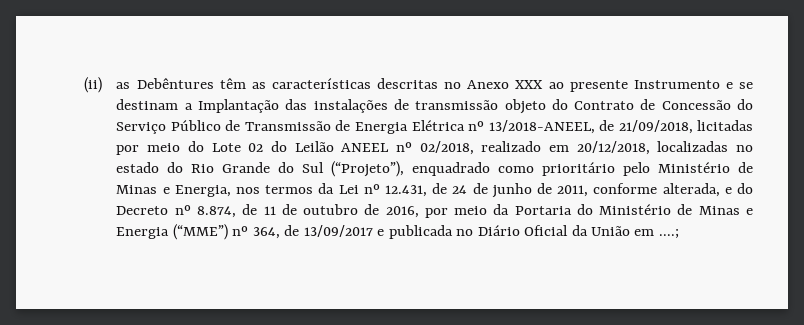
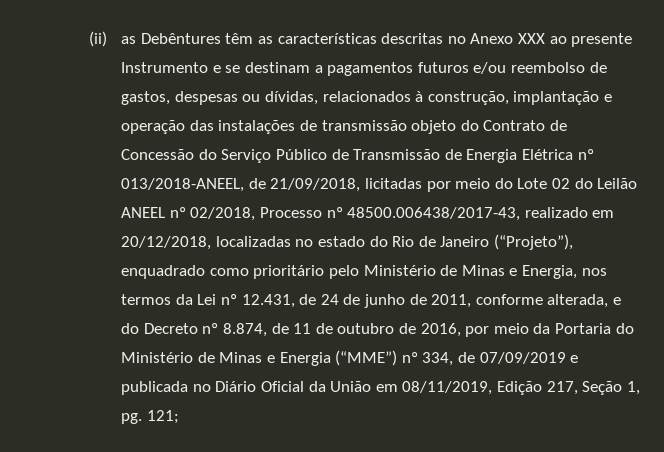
- (ii) as Debêntures têm as características descritas no Anexo XXX ao presente Instrumento e se destinam a Implantação das instalações de transmissão objeto do Contrato de Concessão do Serviço Público de Transmissão de Energia Elétrica nº 13/2018-ANEEL, de 21/09/2018, licitadas por meio do Lote 02 do Leilão ANEEL nº 02/2018, realizado em 20/12/2018, localizadas no estado do Rio Grande do Sul (“Projeto”), enquadrado como prioritário pelo Ministério de Minas e Energia, nos termos da Lei nº 12.431, de 24 de junho de 2011, conforme alterada, e do Decreto nº 8.874, de 11 de outubro de 2016, por meio da Portaria do Ministério de Minas e Energia (“MME”) nº 364, de 13/09/2017 e publicada no Diário Oficial da União em ....;
+ (ii) as Debêntures têm as características descritas no Anexo XXX ao presente Instrumento e se destinam a pagamentos futuros e/ou reembolso de gastos, despesas ou dívidas, relacionados à construção, implantação e operação das instalações de transmissão objeto do Contrato de Concessão do Serviço Público de Transmissão de Energia Elétrica nº 013/2018-ANEEL, de 21/09/2018, licitadas por meio do Lote 02 do Leilão ANEEL nº 02/2018, Processo nº 48500.006438/2017-43, realizado em 20/12/2018, localizadas no estado do Rio de Janeiro (“Projeto”), enquadrado como prioritário pelo Ministério de Minas e Energia, nos termos da Lei nº 12.431, de 24 de junho de 2011, conforme alterada, e do Decreto nº 8.874, de 11 de outubro de 2016, por meio da Portaria do Ministério de Minas e Energia (“MME”) nº 334, de 07/09/2019 e publicada no Diário Oficial da União em 08/11/2019, Edição 217, Seção 1, pg. 121;

